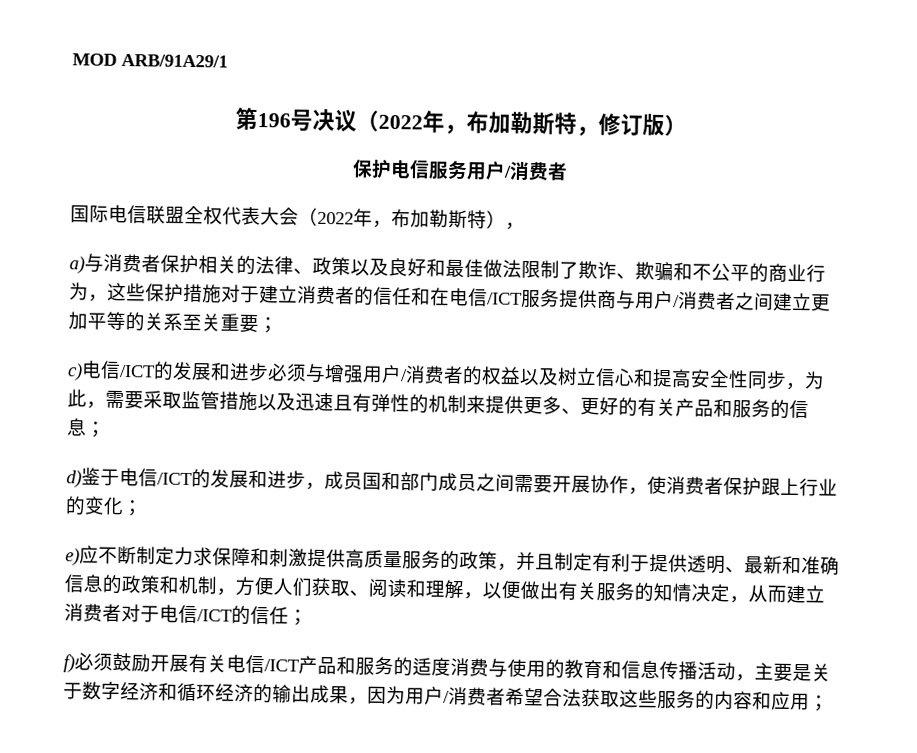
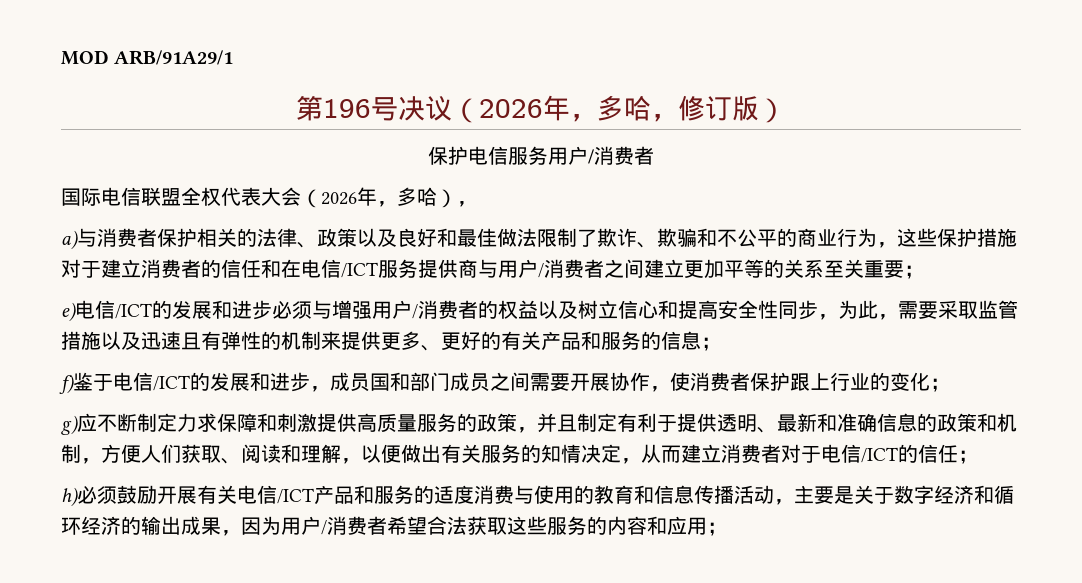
- 第196号决议（2022年，布加勒斯特，修订版）
+ 第196号决议（2026年，多哈，修订版）
- 国际电信联盟全权代表大会（2022年，布加勒斯特），
+ 国际电信联盟全权代表大会（2026年，多哈），
- c)电信/ICT的发展和进步必须与增强用户/消费者的权益以及树立信心和提高安全性同步，为此，需要采取监管措施以及迅速且有弹性的机制来提供更多、更好的有关产品和服务的信息；
+ e)电信/ICT的发展和进步必须与增强用户/消费者的权益以及树立信心和提高安全性同步，为此，需要采取监管措施以及迅速且有弹性的机制来提供更多、更好的有关产品和服务的信息；
- d)鉴于电信/ICT的发展和进步，成员国和部门成员之间需要开展协作，使消费者保护跟上行业的变化；
+ f)鉴于电信/ICT的发展和进步，成员国和部门成员之间需要开展协作，使消费者保护跟上行业的变化；
- e)应不断制定力求保障和刺激提供高质量服务的政策，并且制定有利于提供透明、最新和准确信息的政策和机制，方便人们获取、阅读和理解，以便做出有关服务的知情决定，从而建立消费者对于电信/ICT的信任；
+ g)应不断制定力求保障和刺激提供高质量服务的政策，并且制定有利于提供透明、最新和准确信息的政策和机制，方便人们获取、阅读和理解，以便做出有关服务的知情决定，从而建立消费者对于电信/ICT的信任；
- f)必须鼓励开展有关电信/ICT产品和服务的适度消费与使用的教育和信息传播活动，主要是关于数字经济和循环经济的输出成果，因为用户/消费者希望合法获取这些服务的内容和应用；
+ h)必须鼓励开展有关电信/ICT产品和服务的适度消费与使用的教育和信息传播活动，主要是关于数字经济和循环经济的输出成果，因为用户/消费者希望合法获取这些服务的内容和应用；

